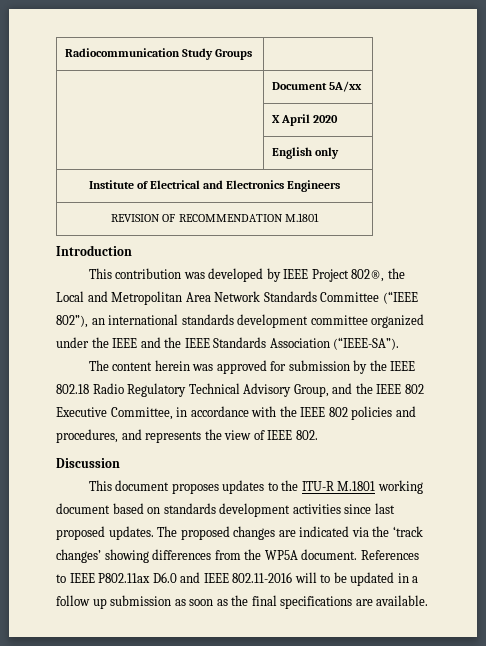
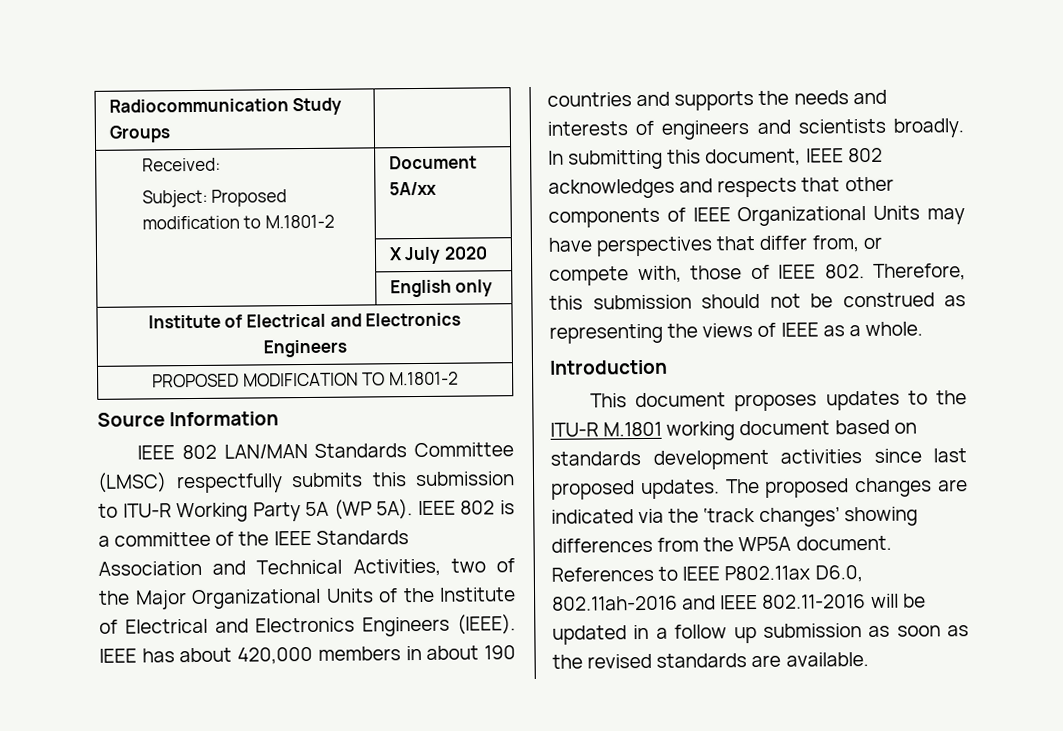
- | Document 5A/xx
+ Received:
+ Subject: Proposed modification to M.1801-2 | Document 5A/xx
- | X April 2020
+ | X July 2020
- REVISION OF RECOMMENDATION M.1801
+ PROPOSED MODIFICATION TO M.1801-2
+ Source Information
+ IEEE 802 LAN/MAN Standards Committee (LMSC) respectfully submits this submission to ITU-R Working Party 5A (WP 5A). IEEE 802 is a committee of the IEEE Standards Association and Technical Activities, two of the Major Organizational Units of the Institute of Electrical and Electronics Engineers (IEEE). IEEE has about 420,000 members in about 190 countries and supports the needs and interests of engineers and scientists broadly. In submitting this document, IEEE 802 acknowledges and respects that other components of IEEE Organizational Units may have perspectives that differ from, or compete with, those of IEEE 802. Therefore, this submission should not be construed as representing the views of IEEE as a whole.
  Introduction
- This contribution was developed by IEEE Project 802®, the Local and Metropolitan Area Network Standards Committee (“IEEE 802”), an international standards development committee organized under the IEEE and the IEEE Standards Association (“IEEE-SA”).
- The content herein was approved for submission by the IEEE 802.18 Radio Regulatory Technical Advisory Group, and the IEEE 802 Executive Committee, in accordance with the IEEE 802 policies and procedures, and represents the view of IEEE 802.
- Discussion
- References to IEEE P802.11ax D6.0 and IEEE 802.11-2016 will to be updated in a follow up submission as soon as the final specifications are available.
+ References to IEEE P802.11ax D6.0, 802.11ah-2016 and IEEE 802.11-2016 will be updated in a follow up submission as soon as the revised standards are available.

